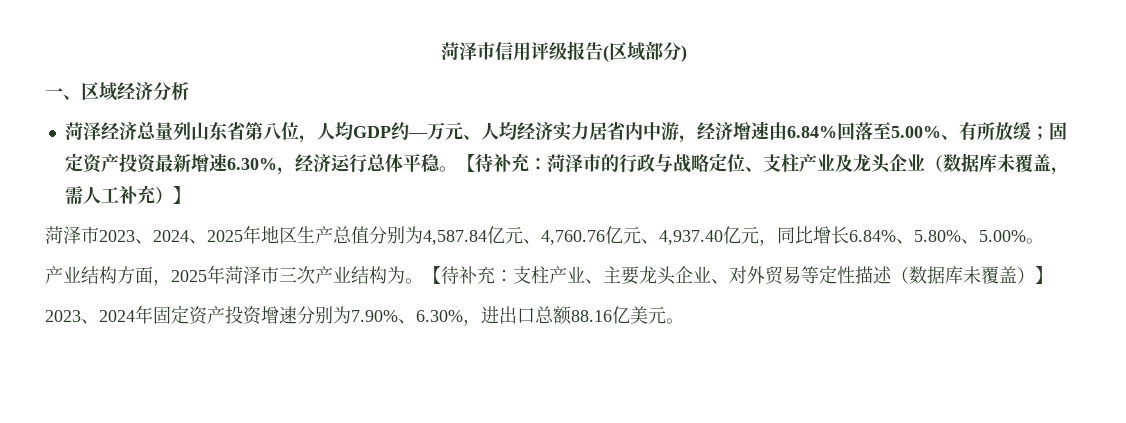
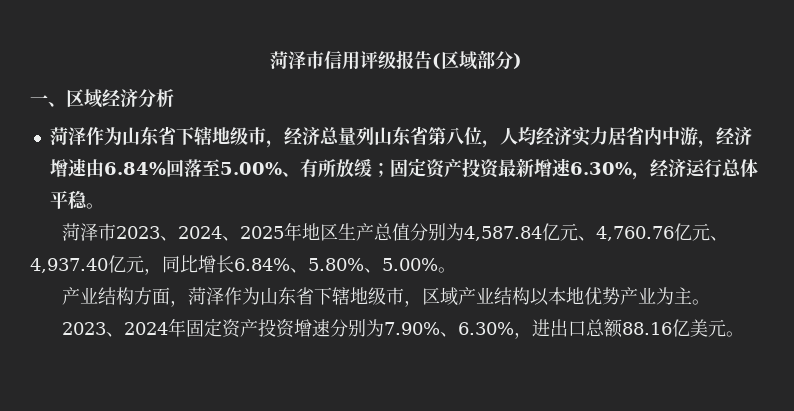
- 菏泽经济总量列山东省第八位，人均GDP约—万元、人均经济实力居省内中游，经济增速由6.84%回落至5.00%、有所放缓；固定资产投资最新增速6.30%，经济运行总体平稳。【待补充：菏泽市的行政与战略定位、支柱产业及龙头企业（数据库未覆盖，需人工补充）】
+ 菏泽作为山东省下辖地级市，经济总量列山东省第八位，人均经济实力居省内中游，经济增速由6.84%回落至5.00%、有所放缓；固定资产投资最新增速6.30%，经济运行总体平稳。
- 产业结构方面，2025年菏泽市三次产业结构为。【待补充：支柱产业、主要龙头企业、对外贸易等定性描述（数据库未覆盖）】
+ 产业结构方面，菏泽作为山东省下辖地级市，区域产业结构以本地优势产业为主。

